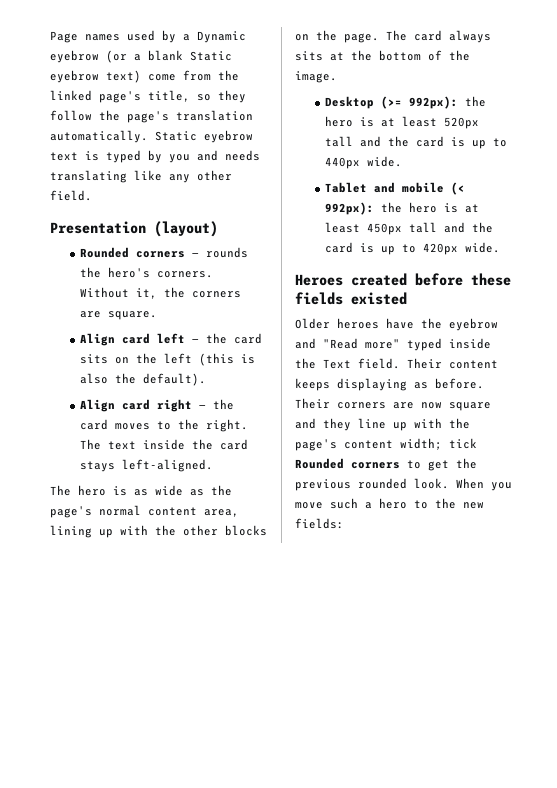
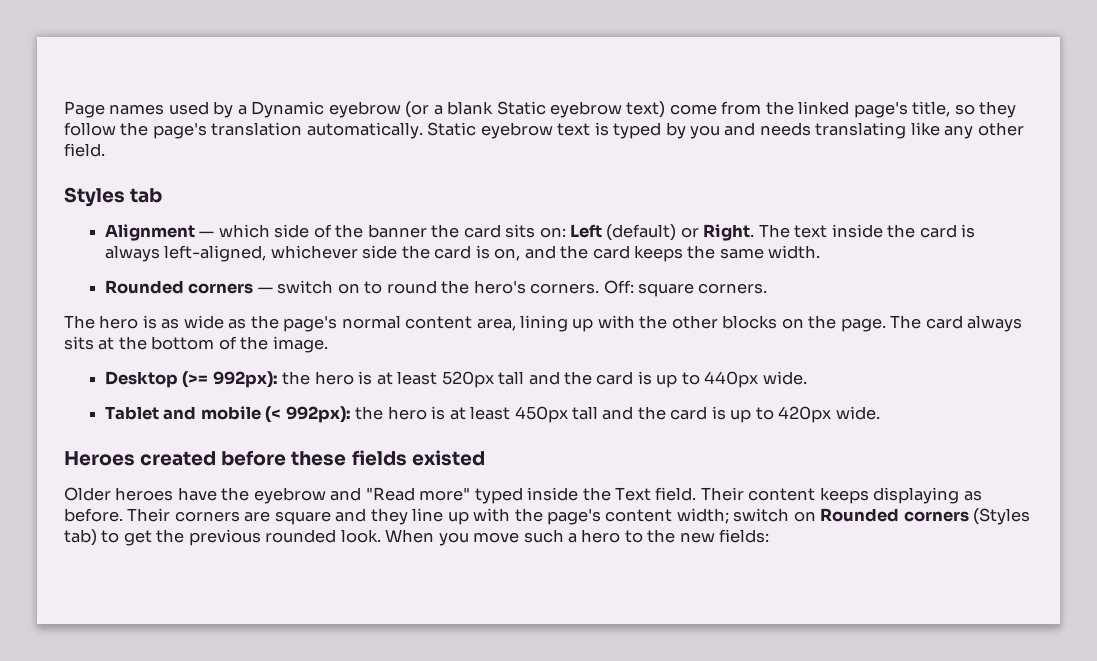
- Presentation (layout)
- Rounded corners — rounds the hero's corners. Without it, the corners are square.
- Align card left — the card sits on the left (this is also the default).
- Align card right — the card moves to the right.
+ Styles tab
+ Alignment — which side of the banner the card sits on: Left (default) or Right.
- The text inside the card stays left-aligned.
+ The text inside the card is always left-aligned, whichever side the card is on, and the card keeps the same width.
+ Rounded corners — switch on to round the hero's corners. Off: square corners.
- Their corners are now square and they line up with the page's content width; tick Rounded corners to get the previous rounded look.
+ Their corners are square and they line up with the page's content width; switch on Rounded corners (Styles tab) to get the previous rounded look.

